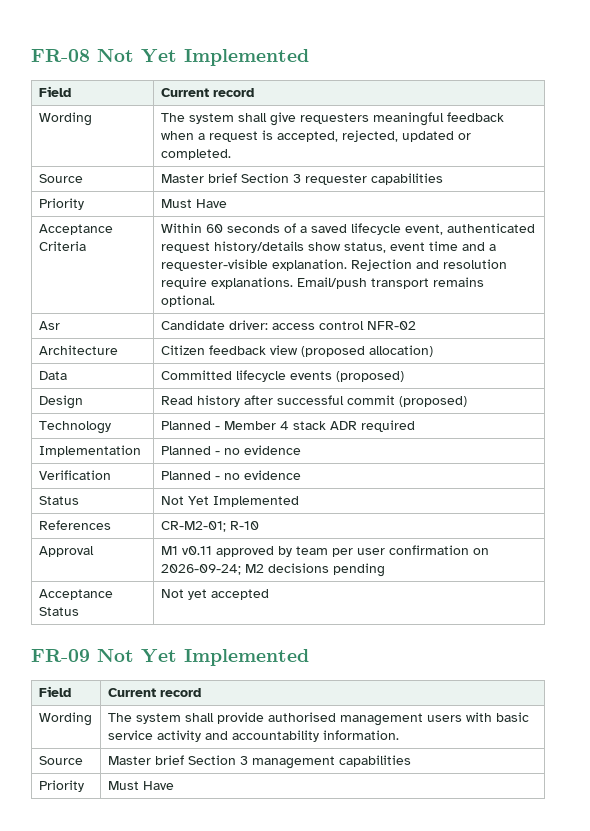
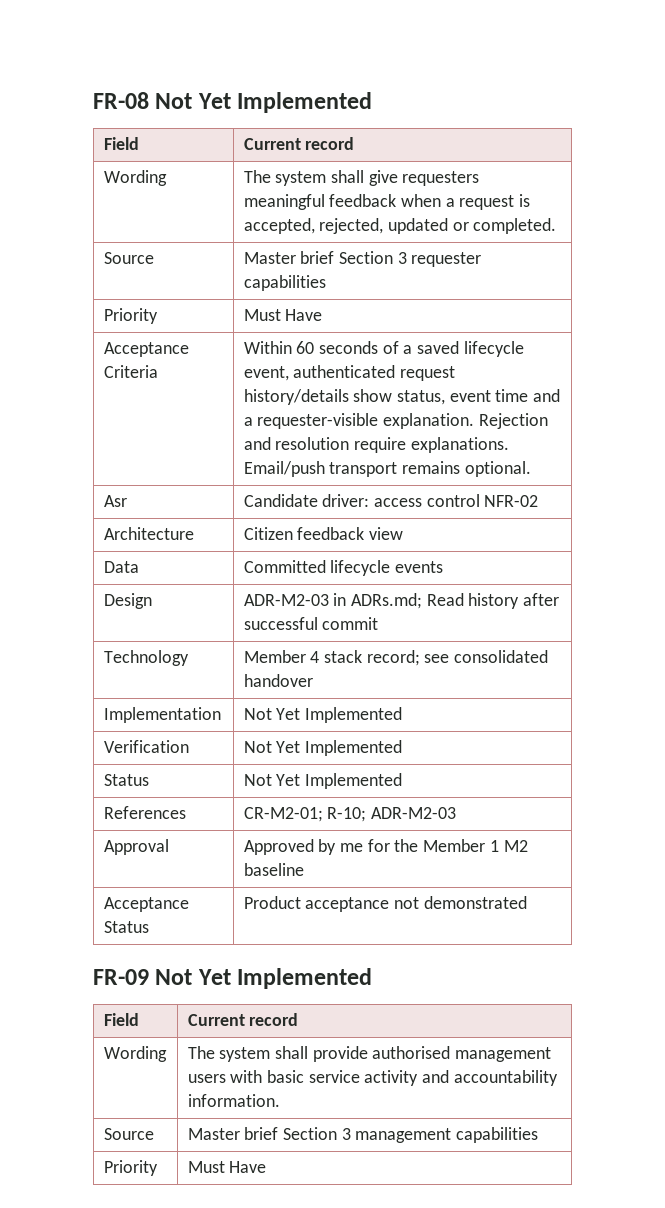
- Architecture | Citizen feedback view (proposed allocation)
+ Architecture | Citizen feedback view
- Data | Committed lifecycle events (proposed)
+ Data | Committed lifecycle events
- Design | Read history after successful commit (proposed)
+ Design | ADR-M2-03 in ADRs.md; Read history after successful commit
- Technology | Planned - Member 4 stack ADR required
- Implementation | Planned - no evidence
- Verification | Planned - no evidence
+ Technology | Member 4 stack record; see consolidated handover
+ Implementation | Not Yet Implemented
+ Verification | Not Yet Implemented
- References | CR-M2-01; R-10
+ References | CR-M2-01; R-10; ADR-M2-03
- Approval | M1 v0.11 approved by team per user confirmation on 2026-09-24; M2 decisions pending
- Acceptance Status | Not yet accepted
+ Approval | Approved by me for the Member 1 M2 baseline
+ Acceptance Status | Product acceptance not demonstrated

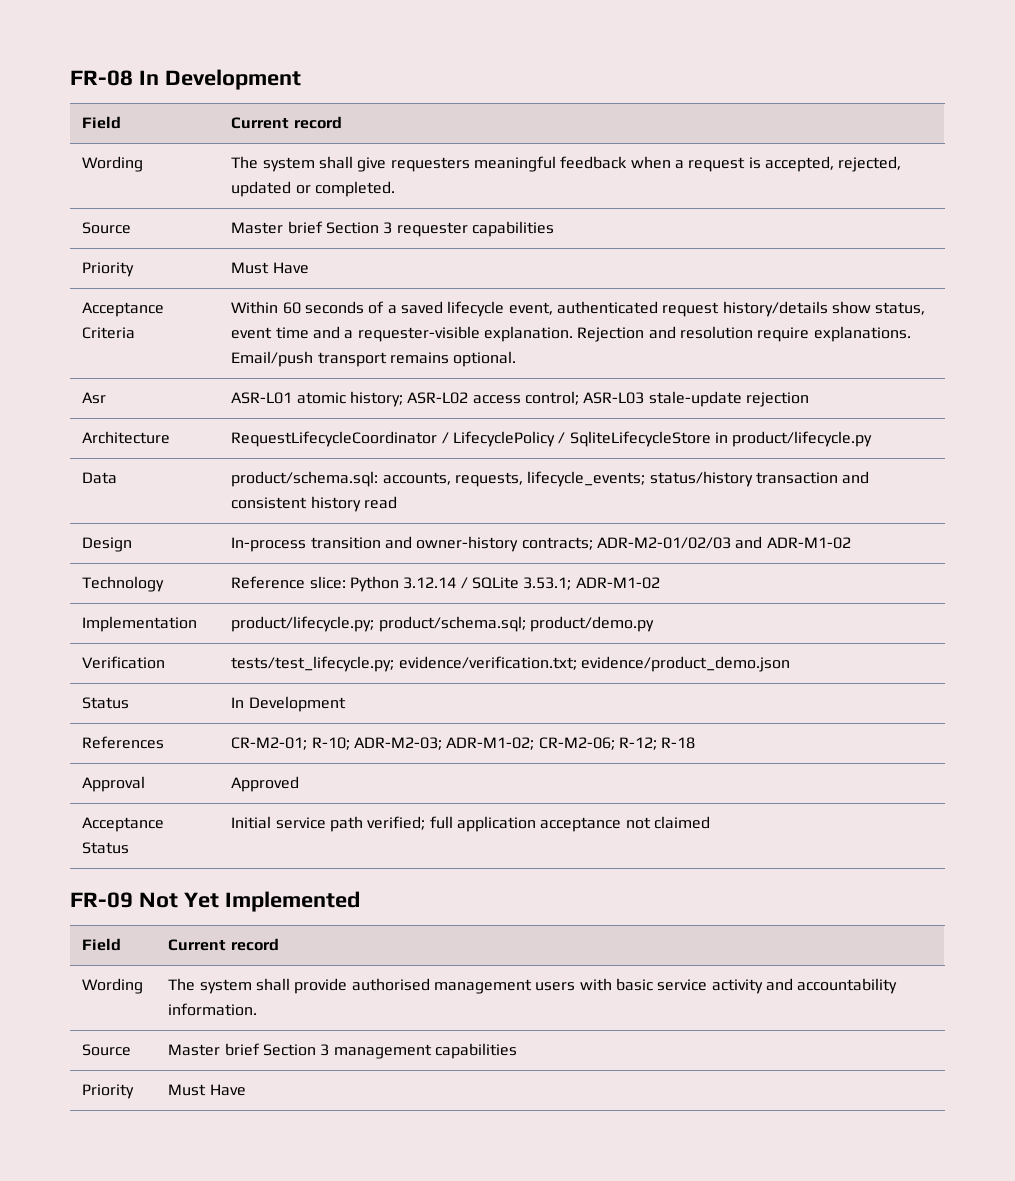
- FR-08 Not Yet Implemented
+ FR-08 In Development
- Asr | Candidate driver: access control NFR-02
- Architecture | Citizen feedback view
- Data | Committed lifecycle events
- Design | ADR-M2-03 in ADRs.md; Read history after successful commit
- Technology | Member 4 stack record; see consolidated handover
- Implementation | Not Yet Implemented
- Verification | Not Yet Implemented
- Status | Not Yet Implemented
- References | CR-M2-01; R-10; ADR-M2-03
- Approval | Approved by me for the Member 1 M2 baseline
- Acceptance Status | Product acceptance not demonstrated
+ Asr | ASR-L01 atomic history; ASR-L02 access control; ASR-L03 stale-update rejection
+ Architecture | RequestLifecycleCoordinator / LifecyclePolicy / SqliteLifecycleStore in product/lifecycle.py
+ Data | product/schema.sql: accounts, requests, lifecycle_events; status/history transaction and consistent history read
+ Design | In-process transition and owner-history contracts; ADR-M2-01/02/03 and ADR-M1-02
+ Technology | Reference slice: Python 3.12.14 / SQLite 3.53.1; ADR-M1-02
+ Implementation | product/lifecycle.py; product/schema.sql; product/demo.py
+ Verification | tests/test_lifecycle.py; evidence/verification.txt; evidence/product_demo.json
+ Status | In Development
+ References | CR-M2-01; R-10; ADR-M2-03; ADR-M1-02; CR-M2-06; R-12; R-18
+ Approval | Approved
+ Acceptance Status | Initial service path verified; full application acceptance not claimed

